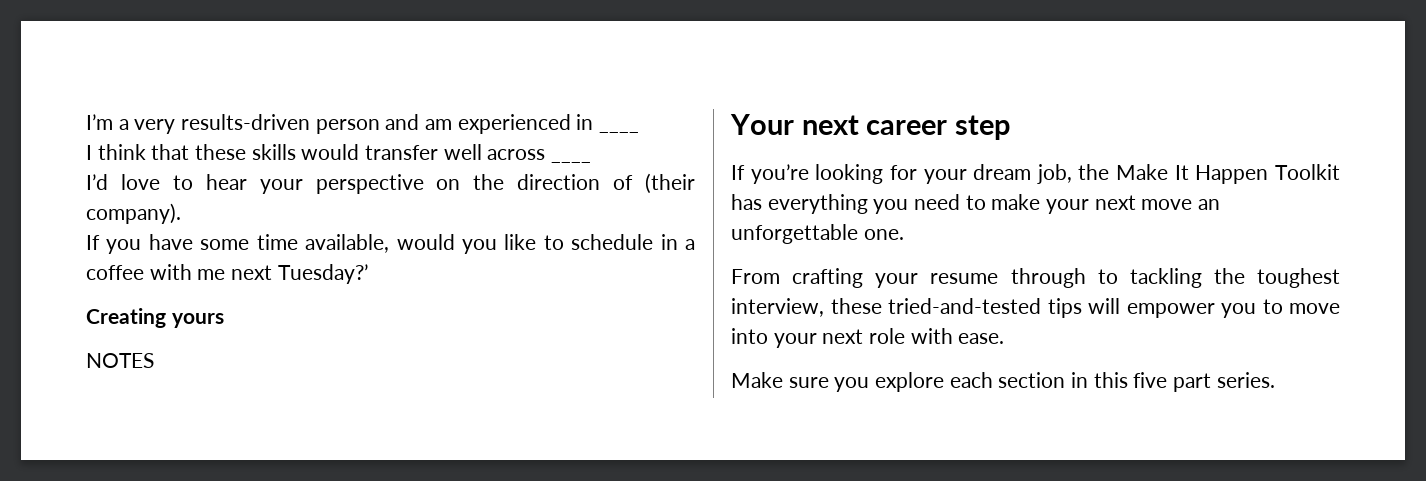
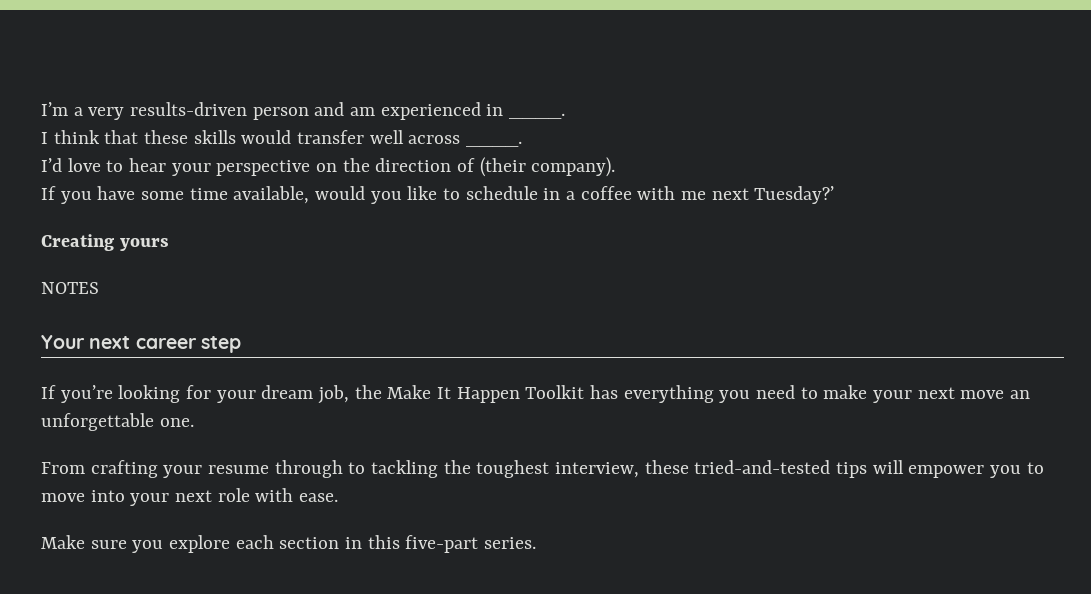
- I’m a very results-driven person and am experienced in ____
+ I’m a very results-driven person and am experienced in ____.
- I think that these skills would transfer well across ____
+ I think that these skills would transfer well across ____.
- Make sure you explore each section in this five part series.
+ Make sure you explore each section in this five-part series.

